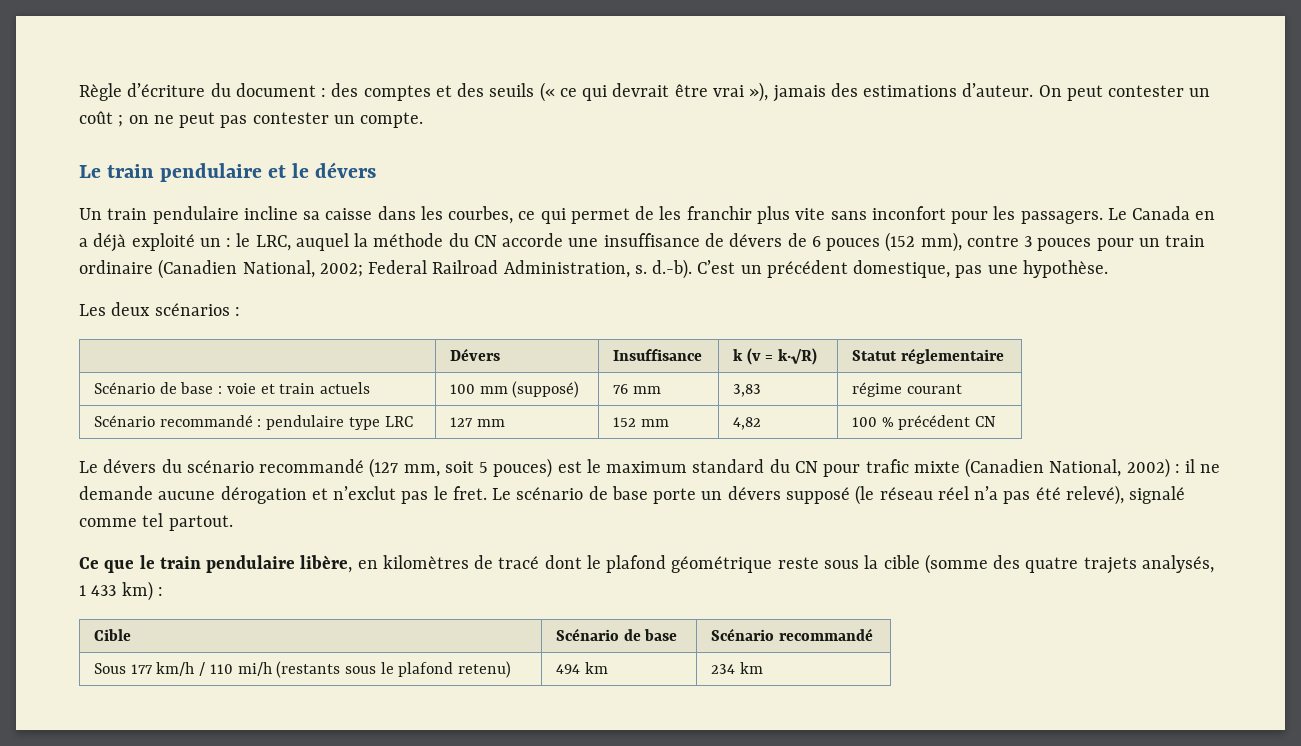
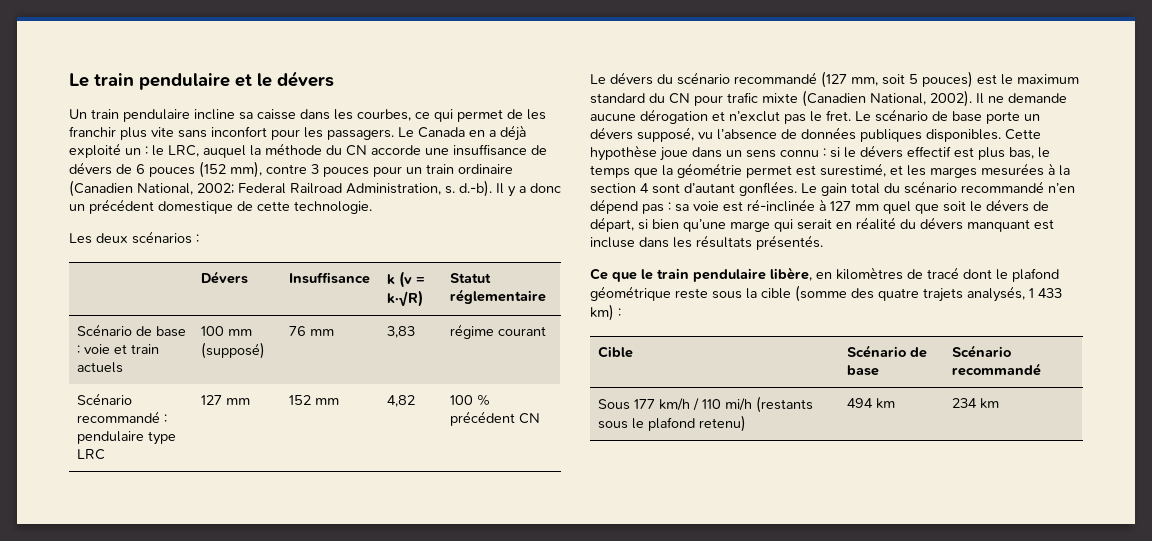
- Règle d’écriture du document : des comptes et des seuils (« ce qui devrait être vrai »), jamais des estimations d’auteur. On peut contester un coût ; on ne peut pas contester un compte.
- Le Canada en a déjà exploité un : le LRC, auquel la méthode du CN accorde une insuffisance de dévers de 6 pouces (152 mm), contre 3 pouces pour un train ordinaire (Canadien National, 2002; Federal Railroad Administration, s. d.-b). C’est un précédent domestique, pas une hypothèse.
+ Le Canada en a déjà exploité un : le LRC, auquel la méthode du CN accorde une insuffisance de dévers de 6 pouces (152 mm), contre 3 pouces pour un train ordinaire (Canadien National, 2002; Federal Railroad Administration, s. d.-b). Il y a donc un précédent domestique de cette technologie.
- Le dévers du scénario recommandé (127 mm, soit 5 pouces) est le maximum standard du CN pour trafic mixte (Canadien National, 2002) : il ne demande aucune dérogation et n’exclut pas le fret.
+ Le dévers du scénario recommandé (127 mm, soit 5 pouces) est le maximum standard du CN pour trafic mixte (Canadien National, 2002). Il ne demande aucune dérogation et n’exclut pas le fret.
- Le scénario de base porte un dévers supposé (le réseau réel n’a pas été relevé), signalé comme tel partout.
+ Le scénario de base porte un dévers supposé, vu l’absence de données publiques disponibles. Cette hypothèse joue dans un sens connu : si le dévers effectif est plus bas, le temps que la géométrie permet est surestimé, et les marges mesurées à la section 4 sont d’autant gonflées. Le gain total du scénario recommandé n’en dépend pas : sa voie est ré-inclinée à 127 mm quel que soit le dévers de départ, si bien qu’une marge qui serait en réalité du dévers manquant est incluse dans les résultats présentés.

